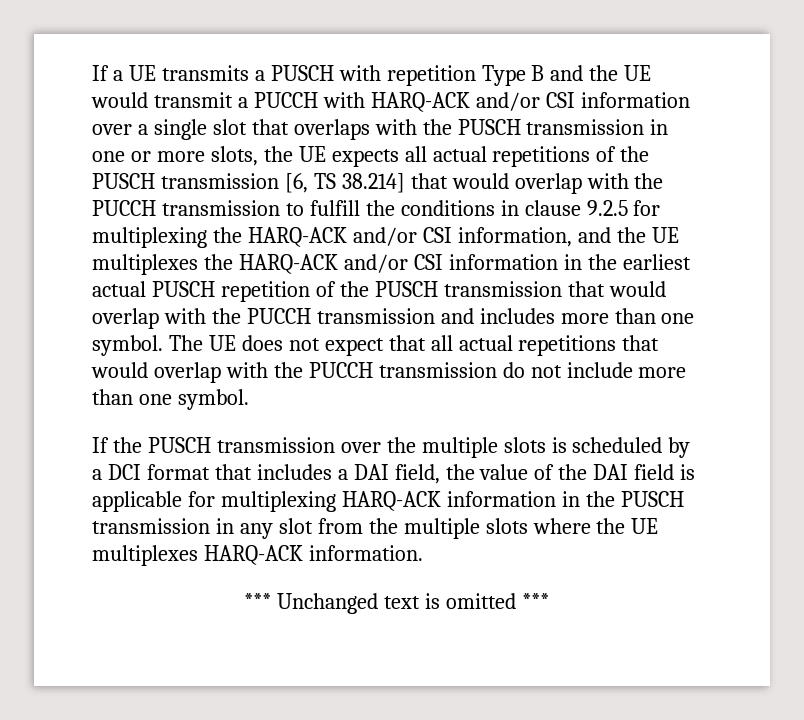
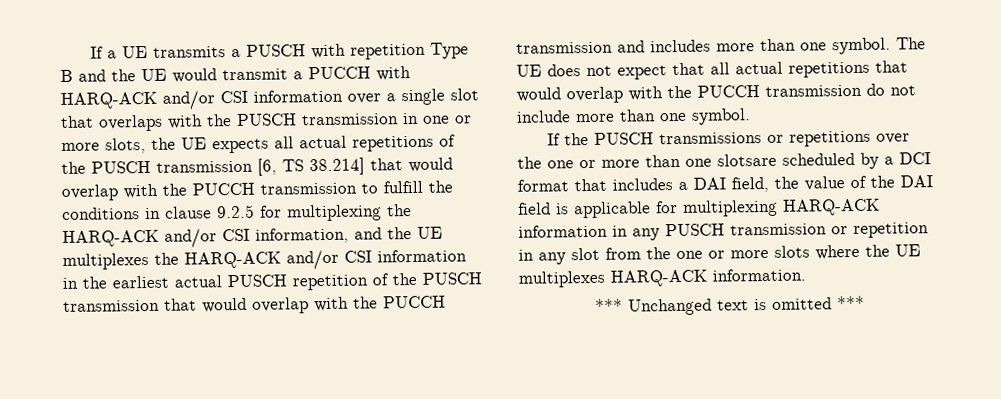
- If the PUSCH transmission over the multiple slots is scheduled by a DCI format that includes a DAI field, the value of the DAI field is applicable for multiplexing HARQ-ACK information in the PUSCH transmission in any slot from the multiple slots where the UE multiplexes HARQ-ACK information.
+ If the PUSCH transmissions or repetitions over the one or more than one slotsare scheduled by a DCI format that includes a DAI field, the value of the DAI field is applicable for multiplexing HARQ-ACK information in any PUSCH transmission or repetition in any slot from the one or more slots where the UE multiplexes HARQ-ACK information.

